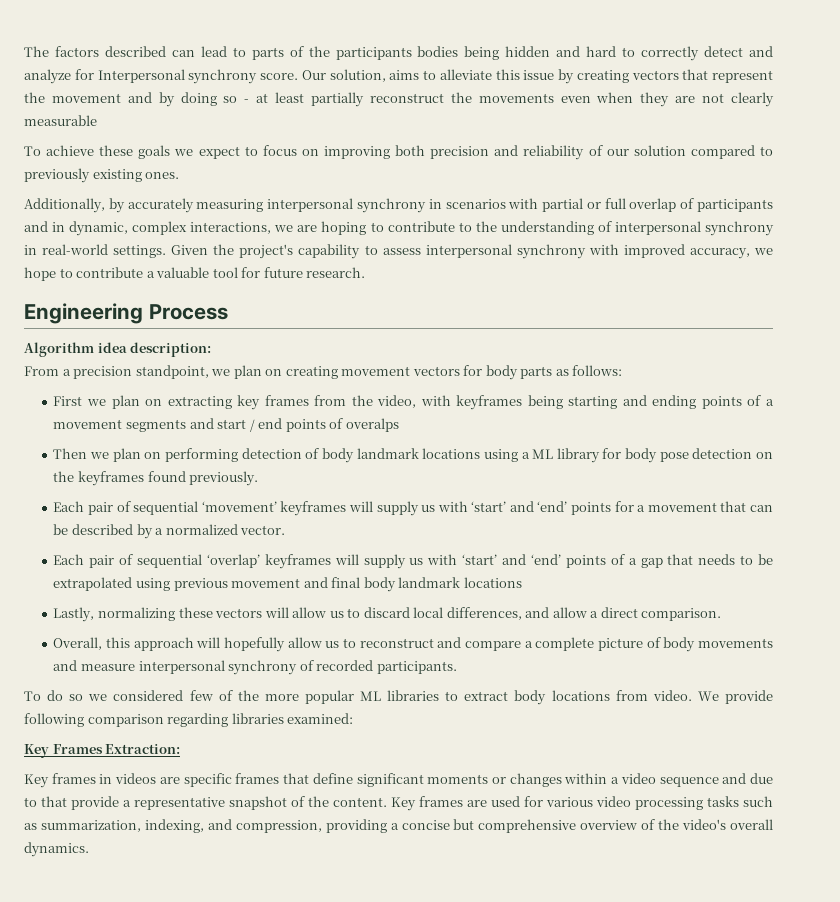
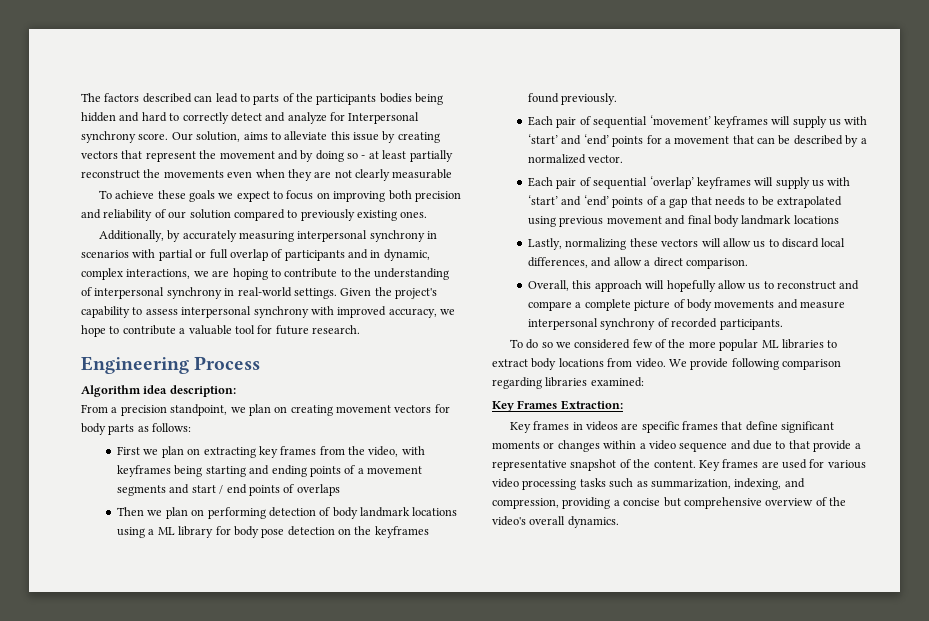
- First we plan on extracting key frames from the video, with keyframes being starting and ending points of a movement segments and start / end points of overalps
+ First we plan on extracting key frames from the video, with keyframes being starting and ending points of a movement segments and start / end points of overlaps

